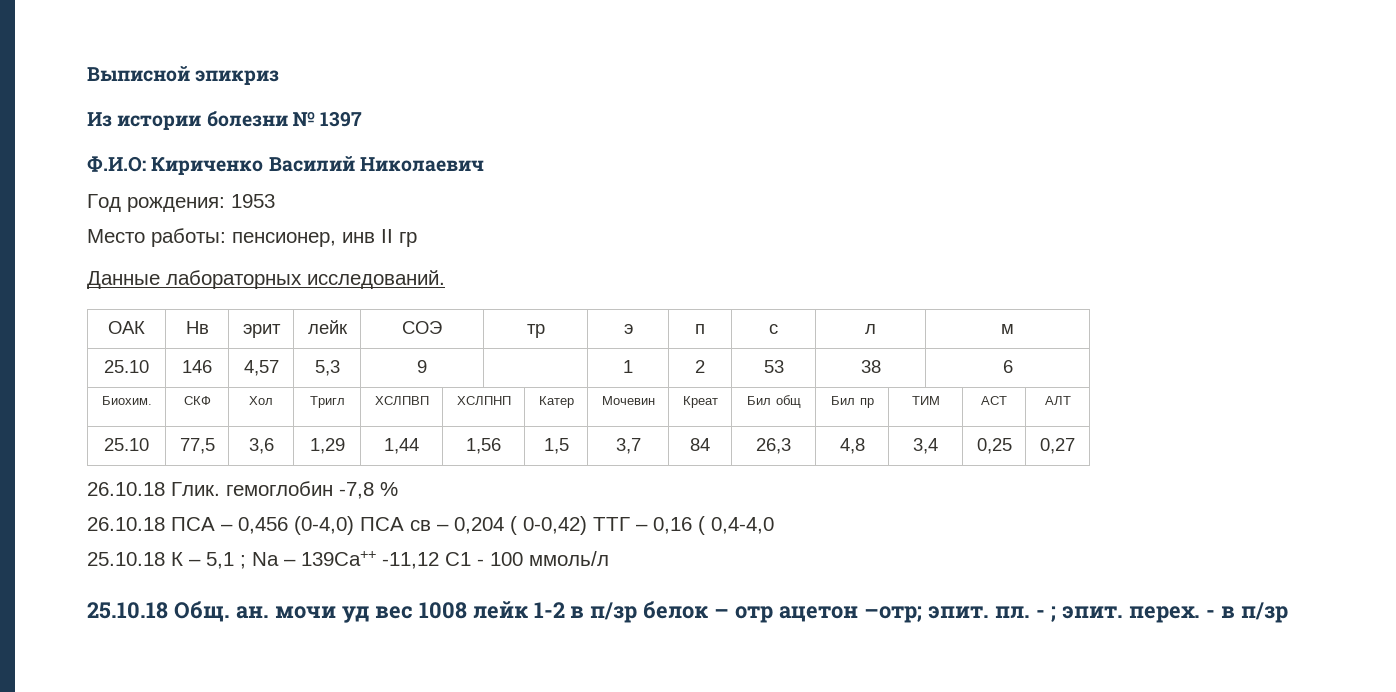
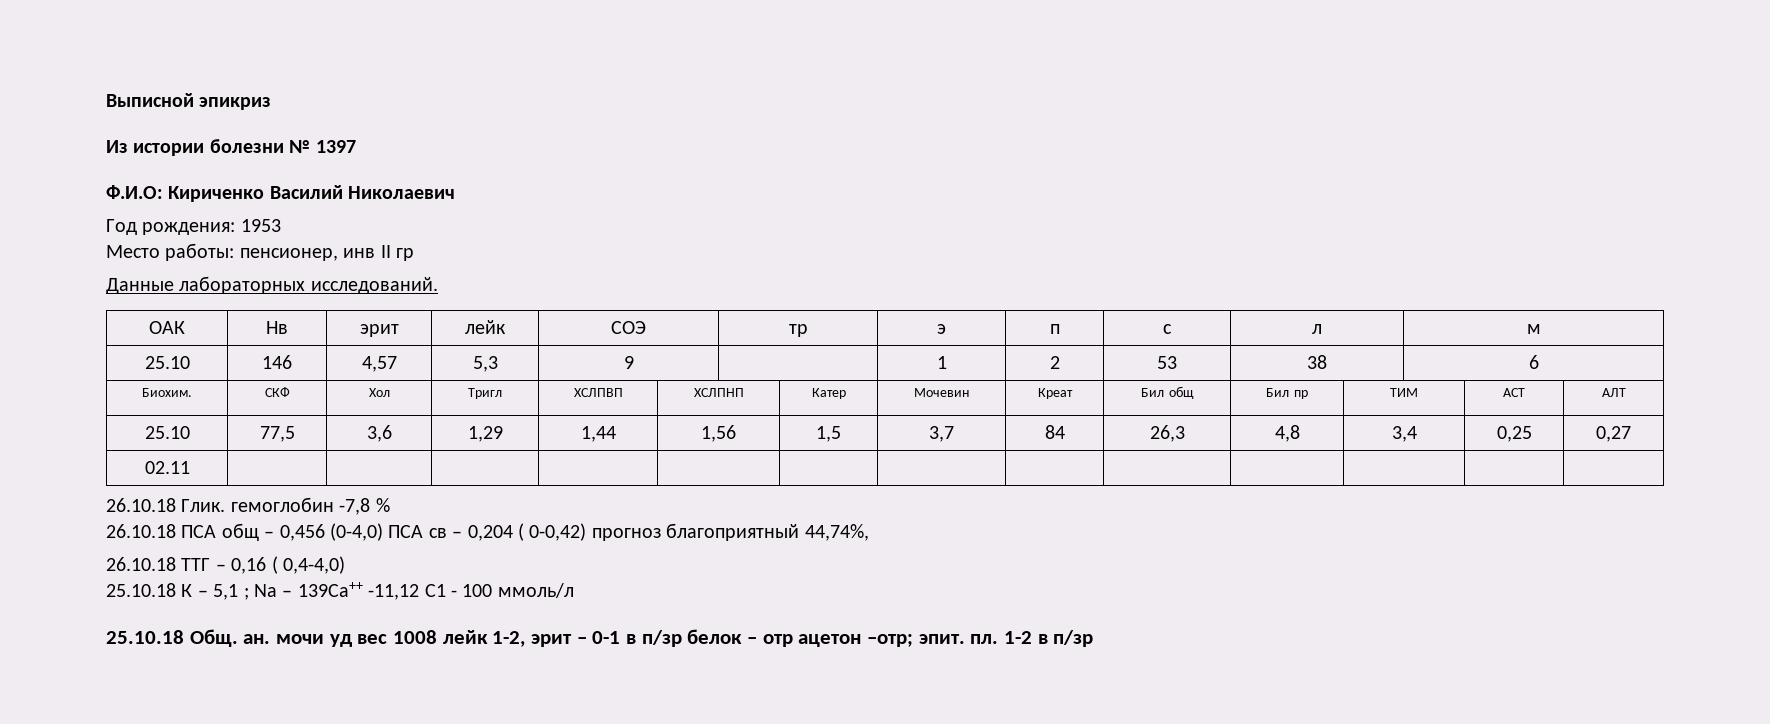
+ 02.11 | | | | | | | | | | | | |
- 26.10.18 ПСА – 0,456 (0-4,0) ПСА св – 0,204 ( 0-0,42) ТТГ – 0,16 ( 0,4-4,0
+ 26.10.18 ПСА общ – 0,456 (0-4,0) ПСА св – 0,204 ( 0-0,42) прогноз благоприятный 44,74%,
+ 26.10.18 ТТГ – 0,16 ( 0,4-4,0)
- 25.10.18 Общ. ан. мочи уд вес 1008 лейк 1-2 в п/зр белок – отр ацетон –отр; эпит. пл.
+ 25.10.18 Общ. ан. мочи уд вес 1008 лейк 1-2, эрит – 0-1 в п/зр белок – отр ацетон –отр; эпит. пл.
- - ; эпит. перех. - в п/зр
+ 1-2 в п/зр

